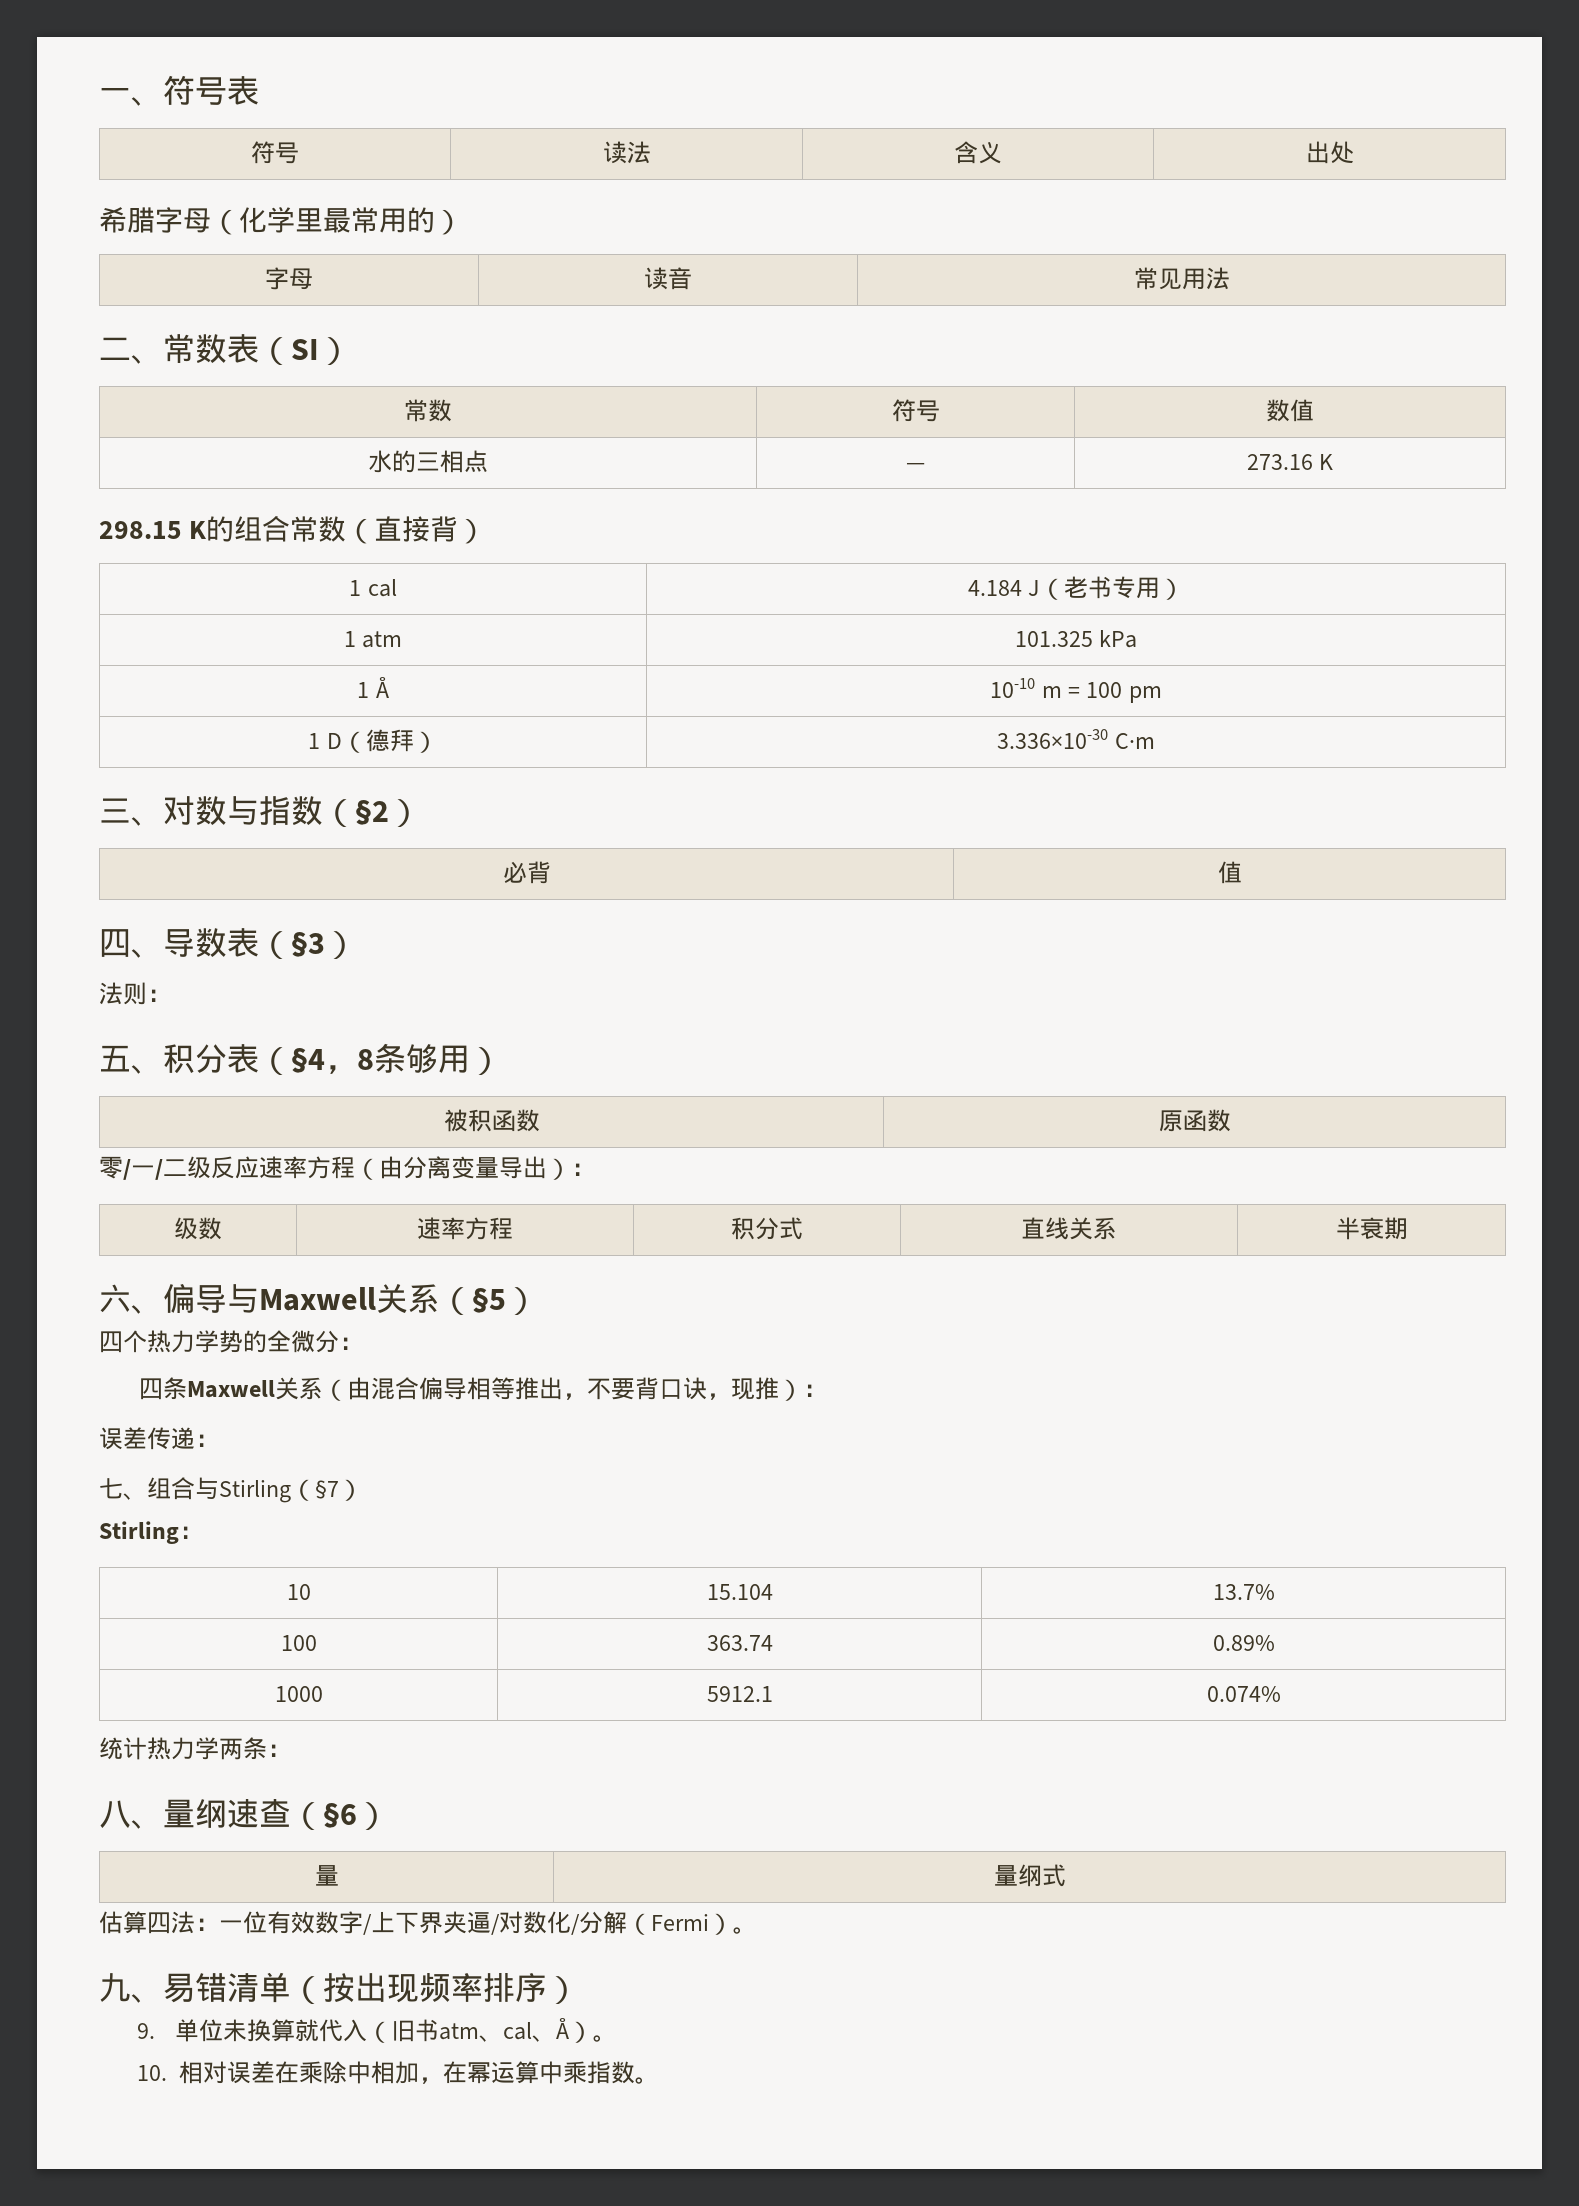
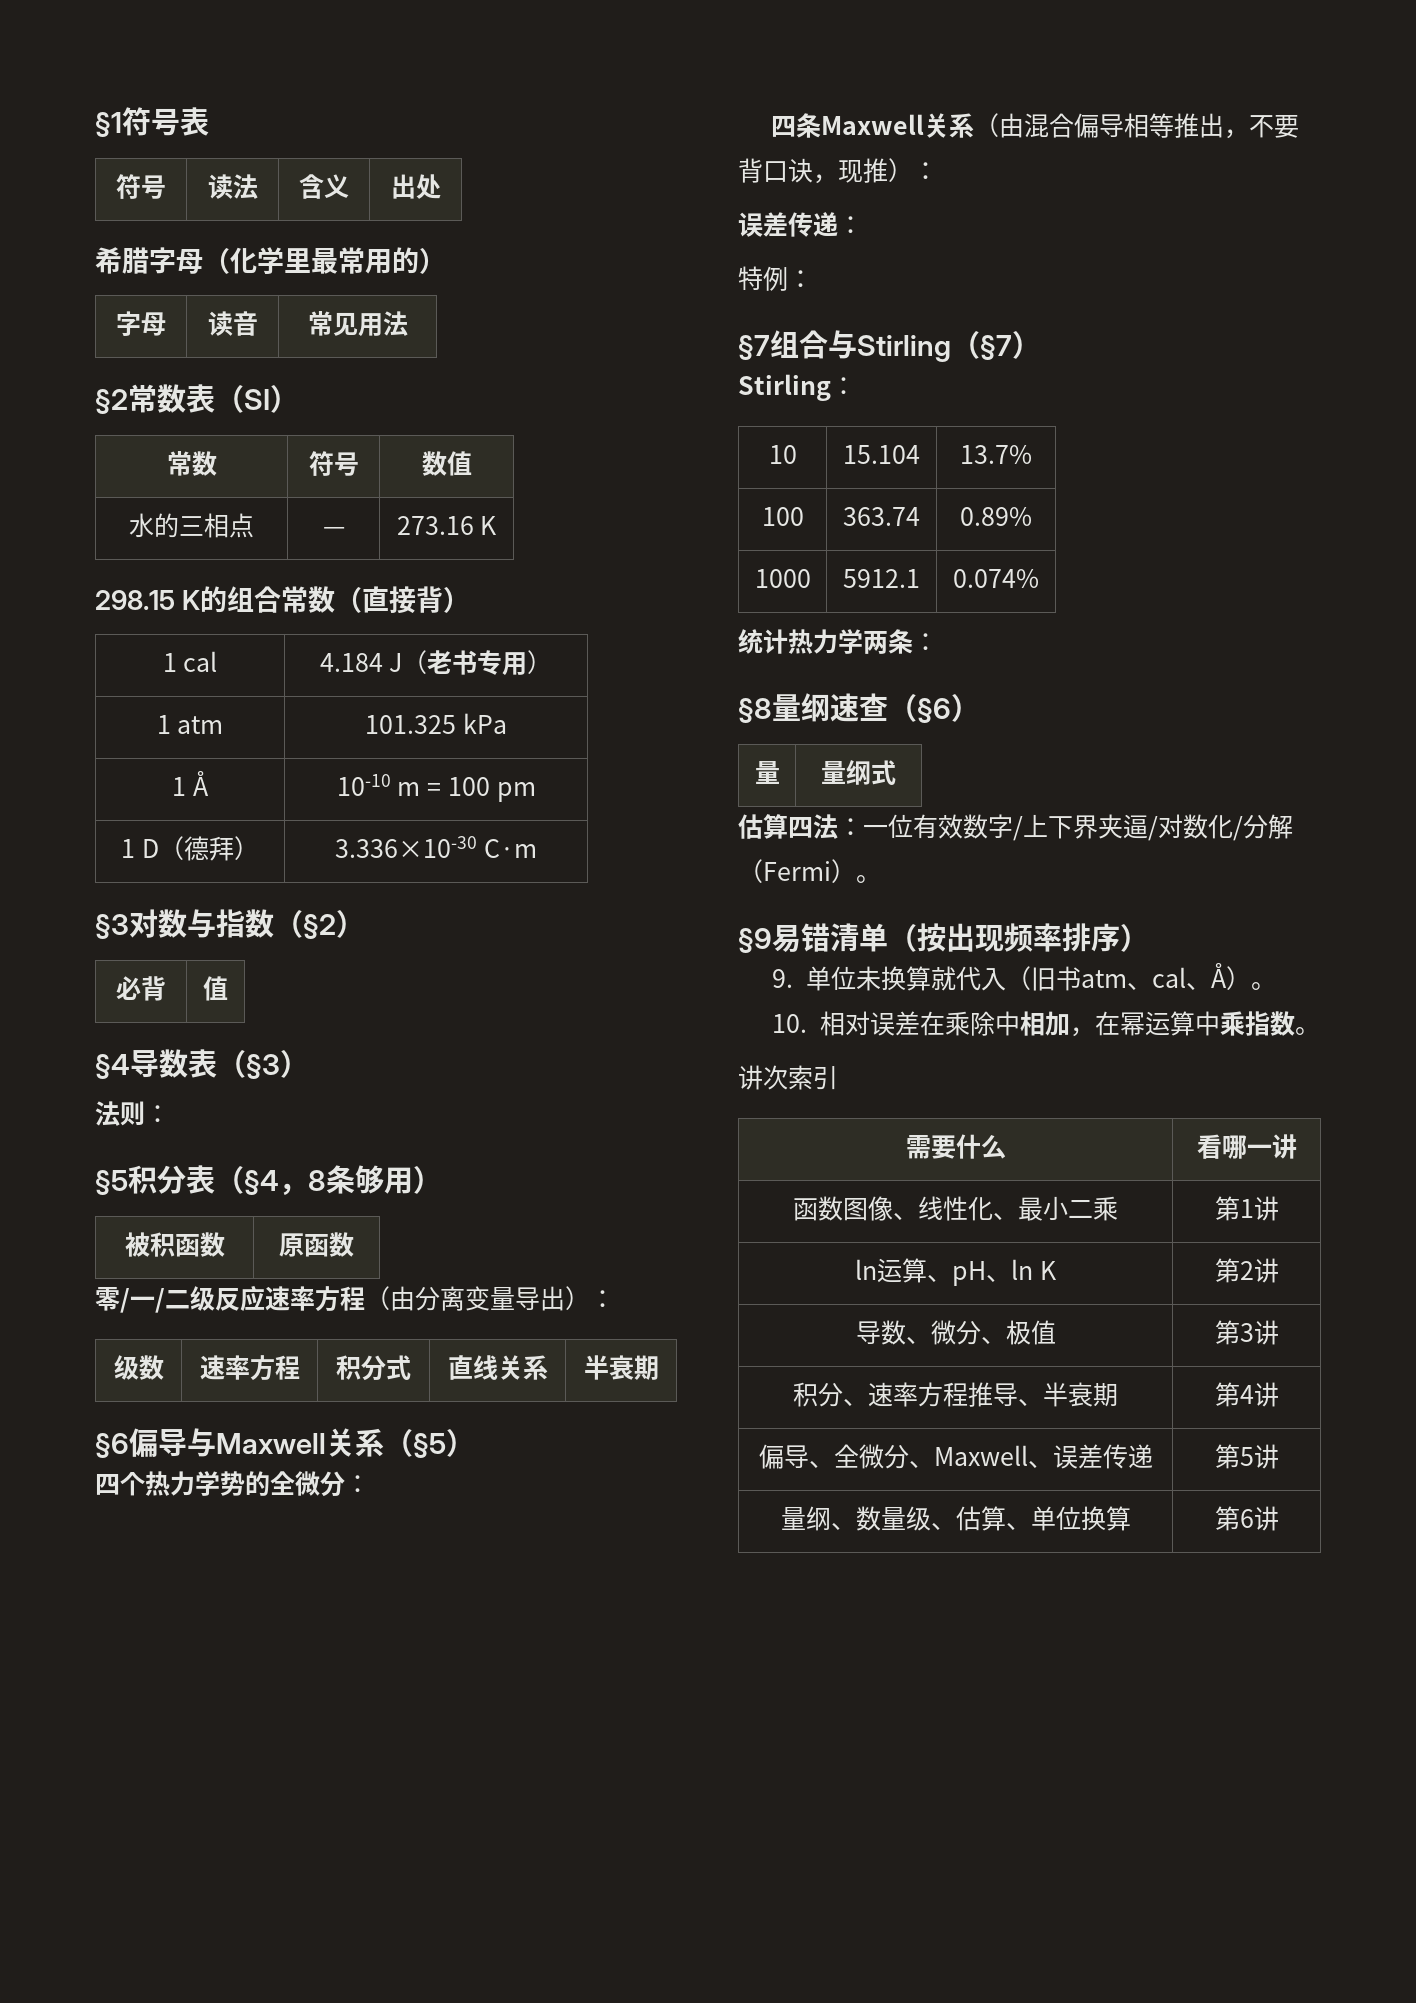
- 一、符号表
+ §1符号表
- 二、常数表（SI）
+ §2常数表（SI）
- 三、对数与指数（§2）
+ §3对数与指数（§2）
- 四、导数表（§3）
+ §4导数表（§3）
- 五、积分表（§4，8条够用）
+ §5积分表（§4，8条够用）
- 六、偏导与Maxwell关系（§5）
+ §6偏导与Maxwell关系（§5）
- 七、组合与Stirling（§7）
+ 特例：
+ §7组合与Stirling（§7）
- 八、量纲速查（§6）
+ §8量纲速查（§6）
- 九、易错清单（按出现频率排序）
+ §9易错清单（按出现频率排序）
+ 讲次索引
+ 需要什么 | 看哪一讲
+ 函数图像、线性化、最小二乘 | 第1讲
+ ln运算、pH、ln K | 第2讲
+ 导数、微分、极值 | 第3讲
+ 积分、速率方程推导、半衰期 | 第4讲
+ 偏导、全微分、Maxwell、误差传递 | 第5讲
+ 量纲、数量级、估算、单位换算 | 第6讲

